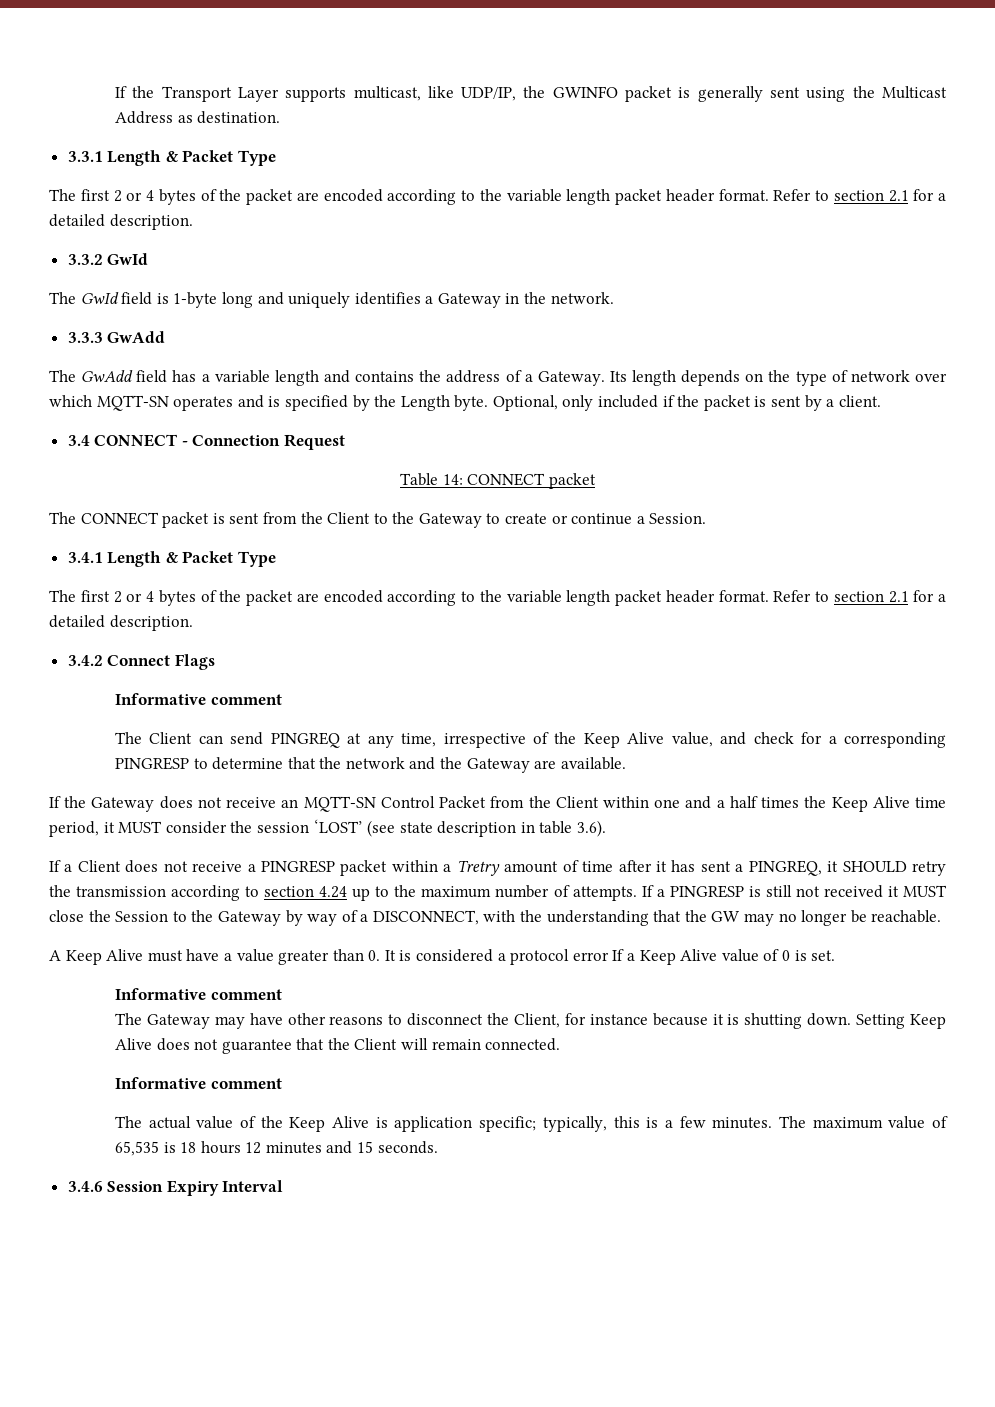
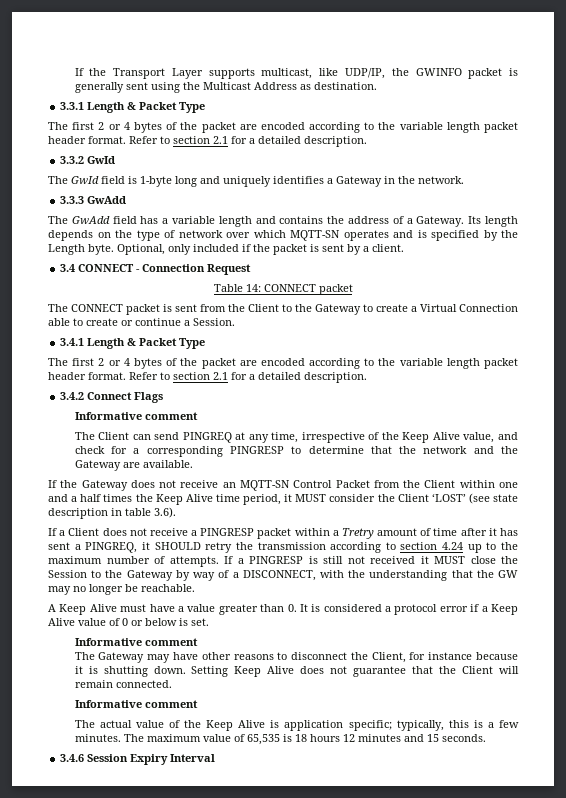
- The CONNECT packet is sent from the Client to the Gateway to create or continue a Session.
+ The CONNECT packet is sent from the Client to the Gateway to create a Virtual Connection able to create or continue a Session.
- If the Gateway does not receive an MQTT-SN Control Packet from the Client within one and a half times the Keep Alive time period, it MUST consider the session ‘LOST’ (see state description in table 3.6).
+ If the Gateway does not receive an MQTT-SN Control Packet from the Client within one and a half times the Keep Alive time period, it MUST consider the Client ‘LOST’ (see state description in table 3.6).
- A Keep Alive must have a value greater than 0. It is considered a protocol error If a Keep Alive value of 0 is set.
+ A Keep Alive must have a value greater than 0. It is considered a protocol error if a Keep Alive value of 0 or below is set.

